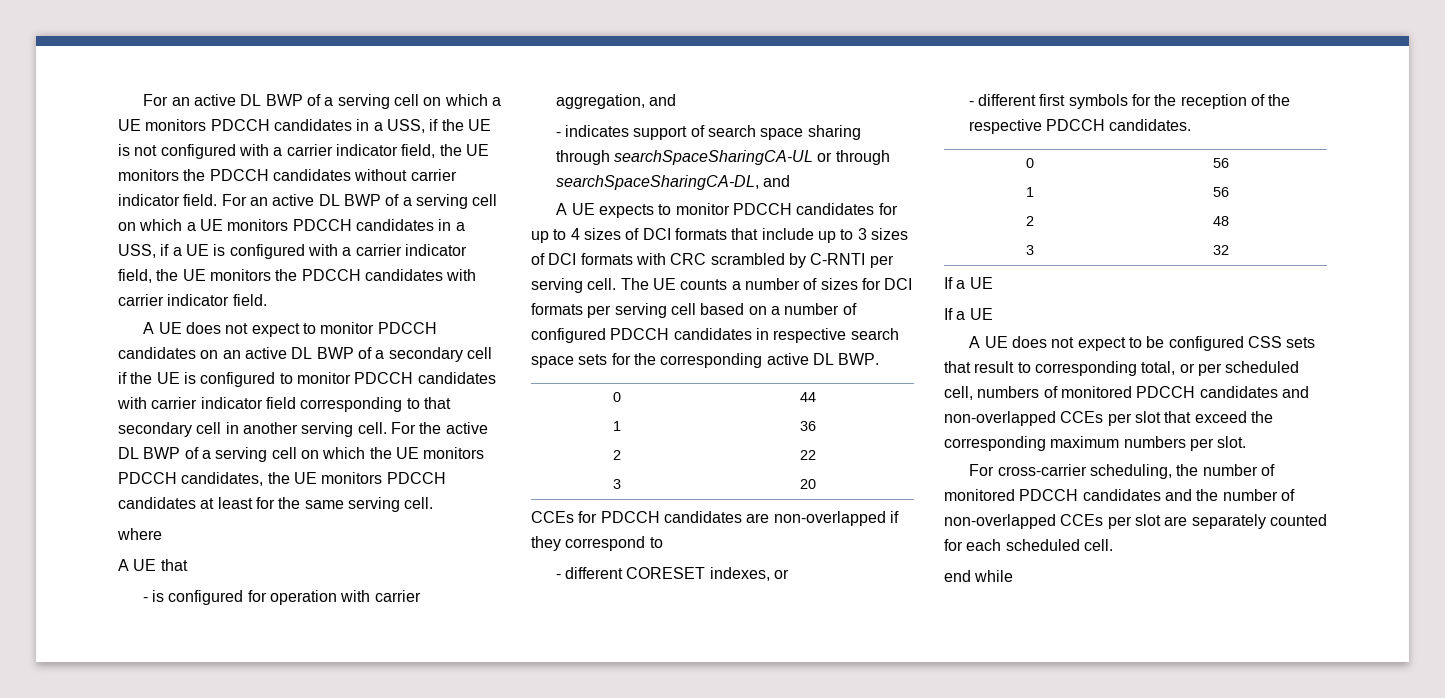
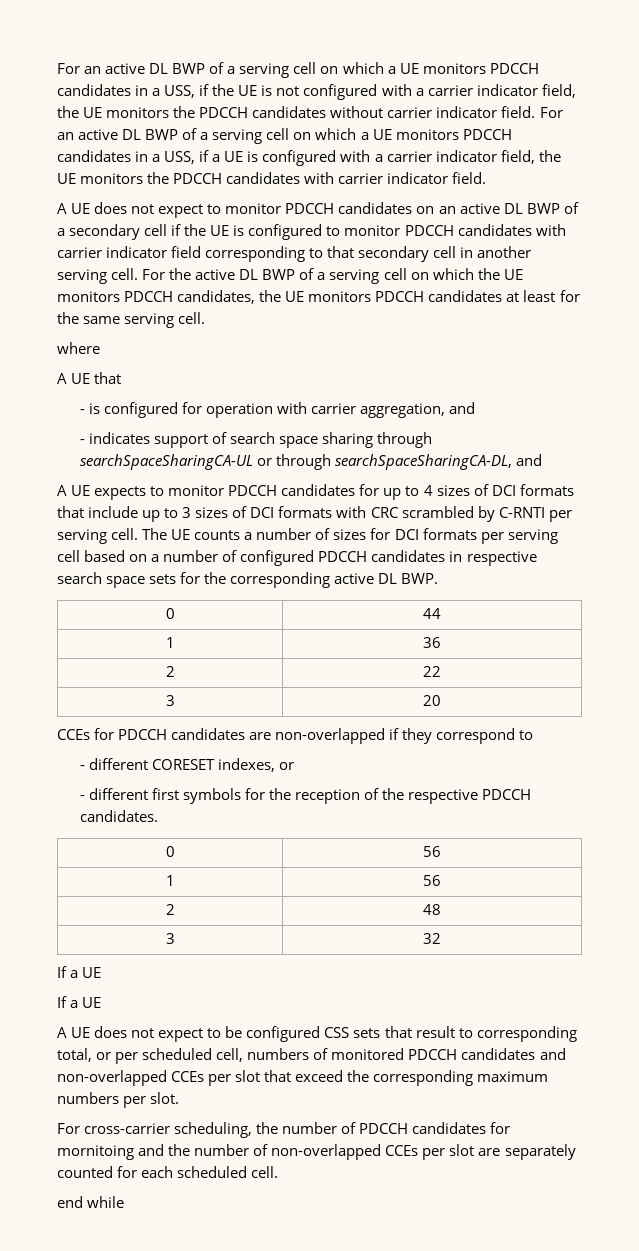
- For cross-carrier scheduling, the number of monitored PDCCH candidates and the number of non-overlapped CCEs per slot are separately counted for each scheduled cell.
+ For cross-carrier scheduling, the number of PDCCH candidates for mornitoing and the number of non-overlapped CCEs per slot are separately counted for each scheduled cell.

